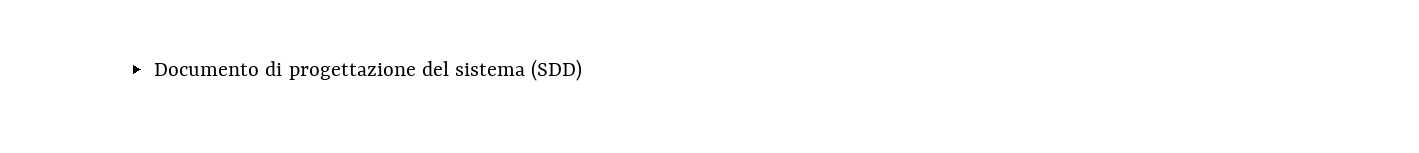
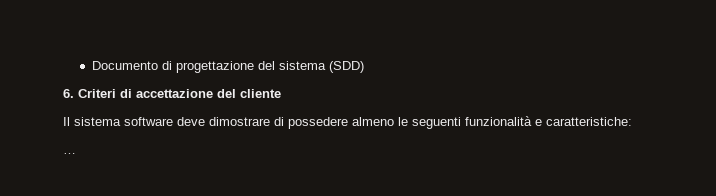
+ 6. Criteri di accettazione del cliente
+ Il sistema software deve dimostrare di possedere almeno le seguenti funzionalità e caratteristiche:
+ …

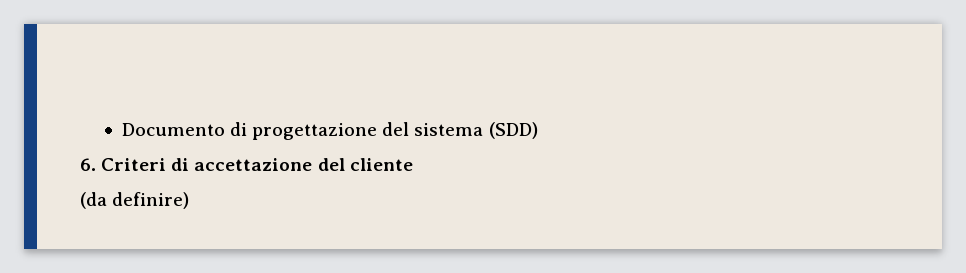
- Il sistema software deve dimostrare di possedere almeno le seguenti funzionalità e caratteristiche:
- …
+ (da definire)

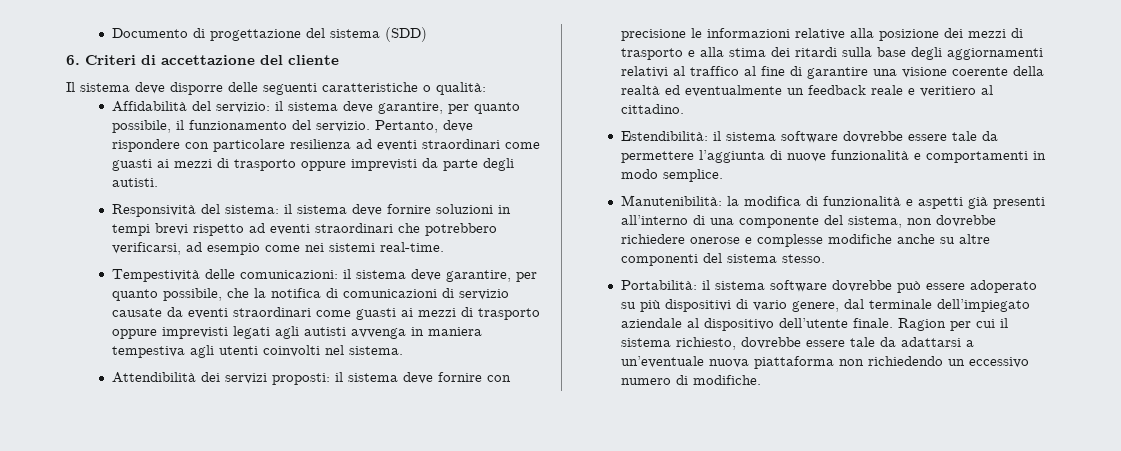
- (da definire)
+ Il sistema deve disporre delle seguenti caratteristiche o qualità:
+ Affidabilità del servizio: il sistema deve garantire, per quanto possibile, il funzionamento del servizio. Pertanto, deve rispondere con particolare resilienza ad eventi straordinari come guasti ai mezzi di trasporto oppure imprevisti da parte degli autisti.
+ Responsività del sistema: il sistema deve fornire soluzioni in tempi brevi rispetto ad eventi straordinari che potrebbero verificarsi, ad esempio come nei sistemi real-time.
+ Tempestività delle comunicazioni: il sistema deve garantire, per quanto possibile, che la notifica di comunicazioni di servizio causate da eventi straordinari come guasti ai mezzi di trasporto oppure imprevisti legati agli autisti avvenga in maniera tempestiva agli utenti coinvolti nel sistema.
+ Attendibilità dei servizi proposti: il sistema deve fornire con precisione le informazioni relative alla posizione dei mezzi di trasporto e alla stima dei ritardi sulla base degli aggiornamenti relativi al traffico al fine di garantire una visione coerente della realtà ed eventualmente un feedback reale e veritiero al cittadino.
+ Estendibilità: il sistema software dovrebbe essere tale da permettere l’aggiunta di nuove funzionalità e comportamenti in modo semplice.
+ Manutenibilità: la modifica di funzionalità e aspetti già presenti all’interno di una componente del sistema, non dovrebbe richiedere onerose e complesse modifiche anche su altre componenti del sistema stesso.
+ Portabilità: il sistema software dovrebbe può essere adoperato su più dispositivi di vario genere, dal terminale dell’impiegato aziendale al dispositivo dell’utente finale. Ragion per cui il sistema richiesto, dovrebbe essere tale da adattarsi a un’eventuale nuova piattaforma non richiedendo un eccessivo numero di modifiche.

